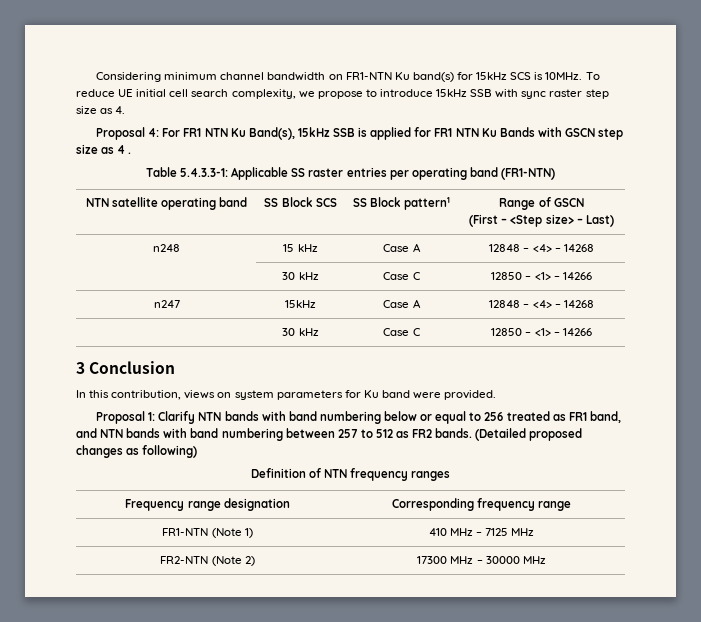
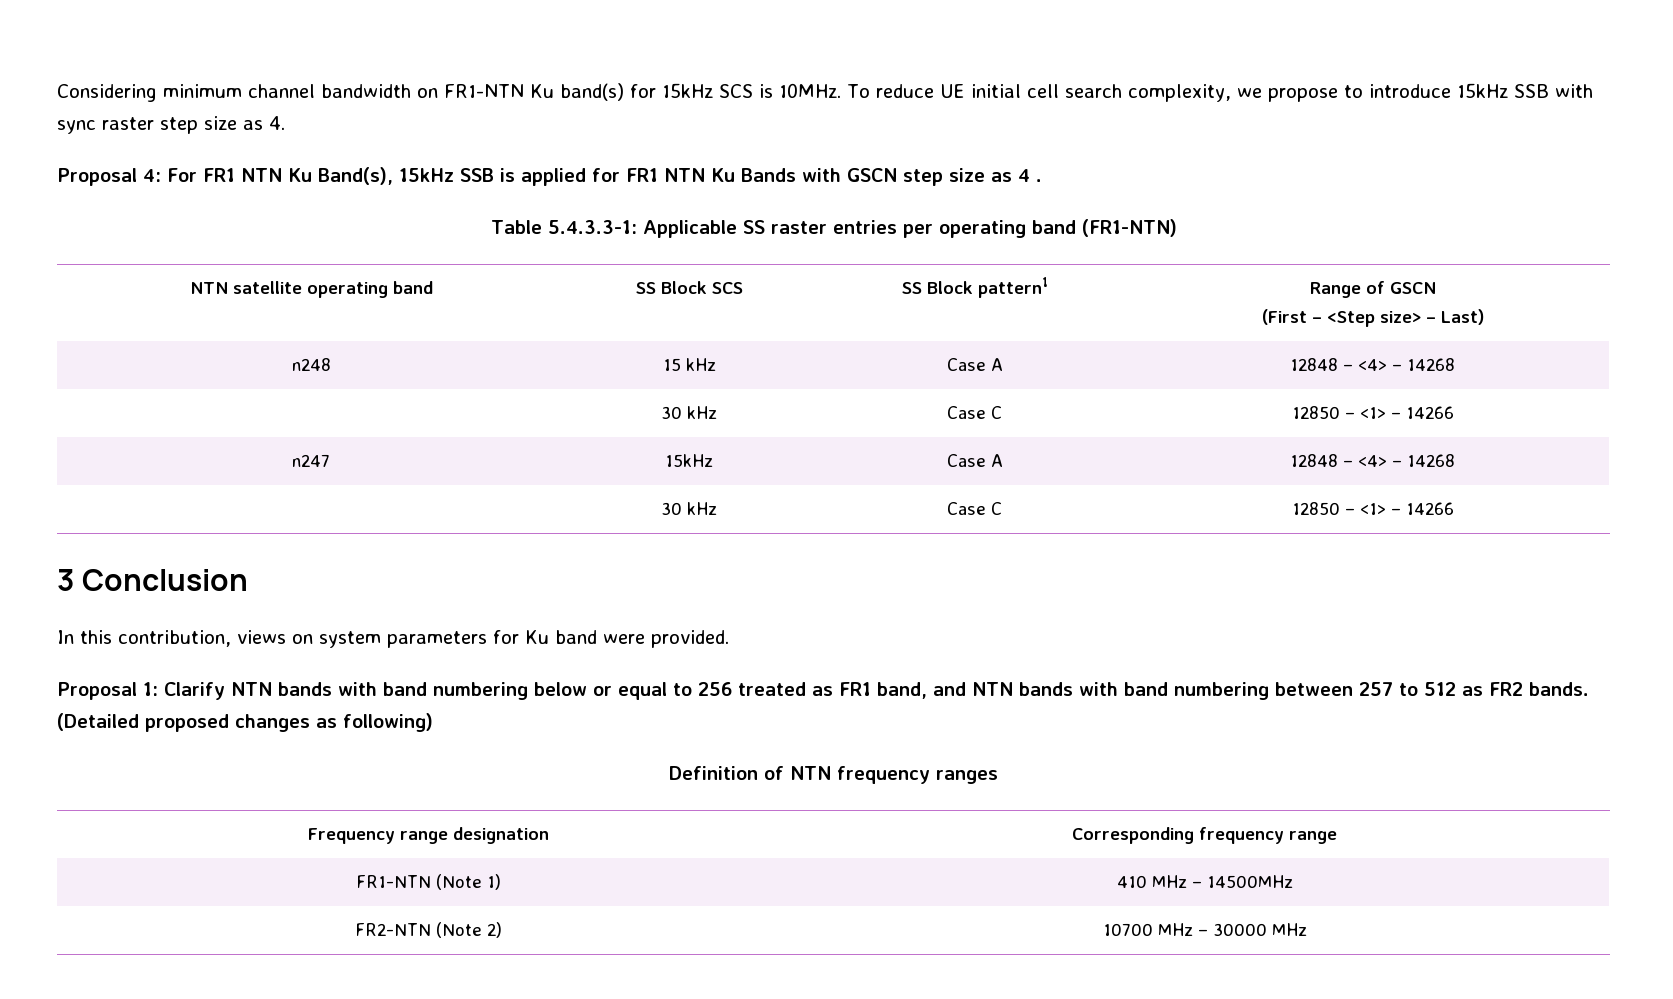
- FR1-NTN (Note 1) | 410 MHz – 7125 MHz
+ FR1-NTN (Note 1) | 410 MHz – 14500MHz
- FR2-NTN (Note 2) | 17300 MHz – 30000 MHz
+ FR2-NTN (Note 2) | 10700 MHz – 30000 MHz

